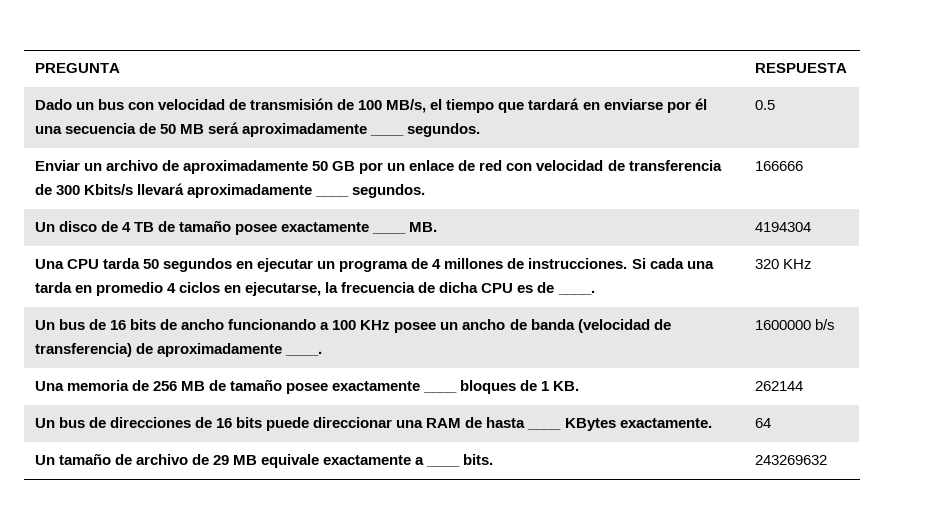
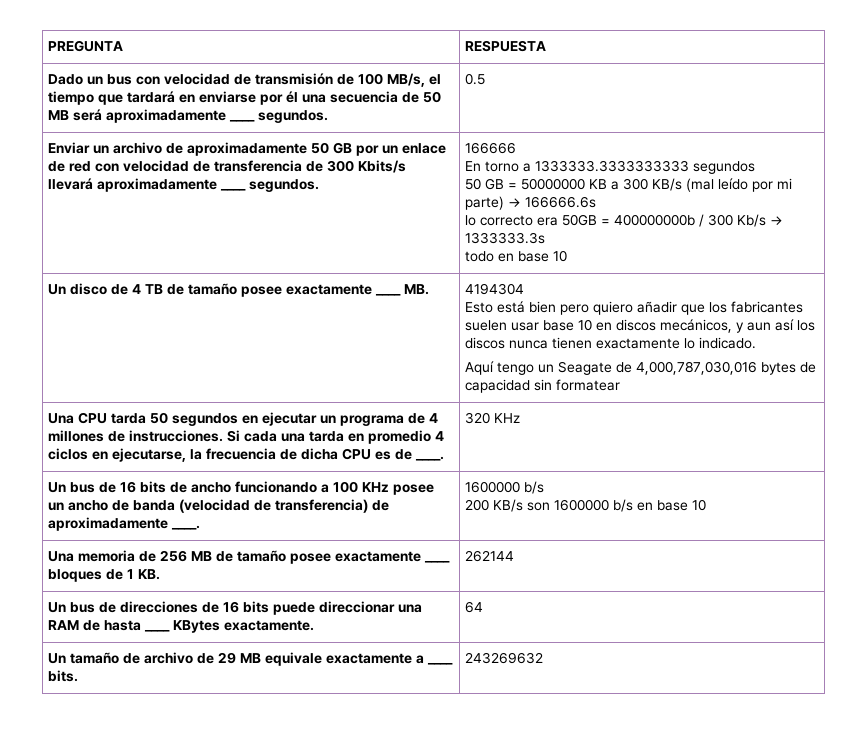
+ En torno a 1333333.3333333333 segundos
+ 50 GB = 50000000 KB a 300 KB/s (mal leído por mi parte) → 166666.6s
+ lo correcto era 50GB = 400000000b / 300 Kb/s → 1333333.3s
+ todo en base 10
+ Esto está bien pero quiero añadir que los fabricantes suelen usar base 10 en discos mecánicos, y aun así los discos nunca tienen exactamente lo indicado.
+ Aquí tengo un Seagate de 4,000,787,030,016 bytes de capacidad sin formatear
  Un bus de 16 bits de ancho funcionando a 100 KHz posee un ancho de banda (velocidad de transferencia) de aproximadamente ____. | 1600000 b/s
+ 200 KB/s son 1600000 b/s en base 10

